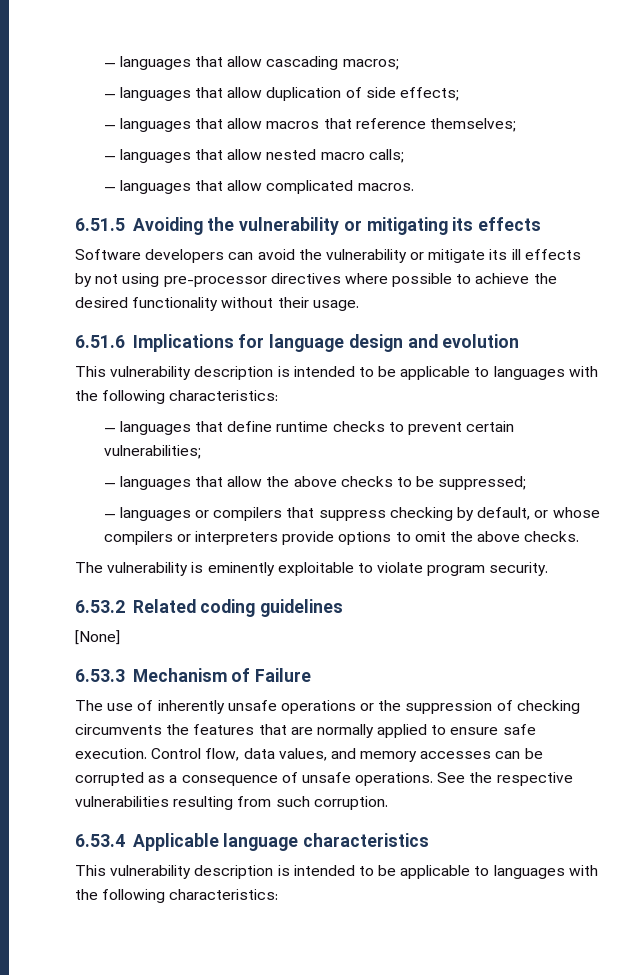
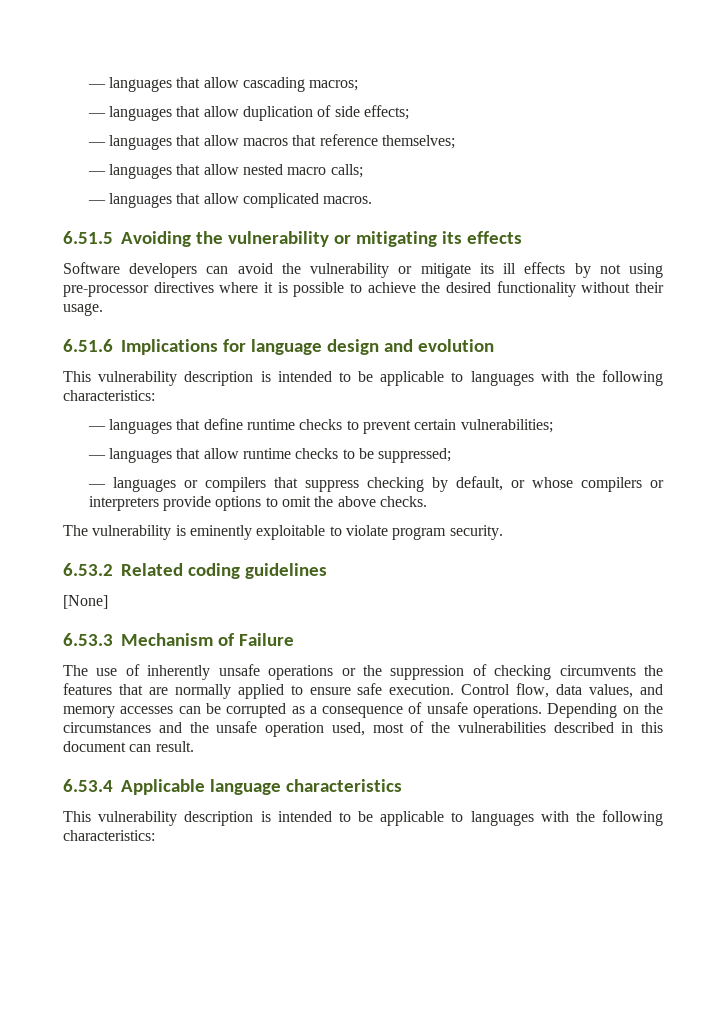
- Software developers can avoid the vulnerability or mitigate its ill effects by not using pre-processor directives where possible to achieve the desired functionality without their usage.
+ Software developers can avoid the vulnerability or mitigate its ill effects by not using pre-processor directives where it is possible to achieve the desired functionality without their usage.
- — languages that allow the above checks to be suppressed;
+ — languages that allow runtime checks to be suppressed;
- See the respective vulnerabilities resulting from such corruption.
+ Depending on the circumstances and the unsafe operation used, most of the vulnerabilities described in this document can result.

